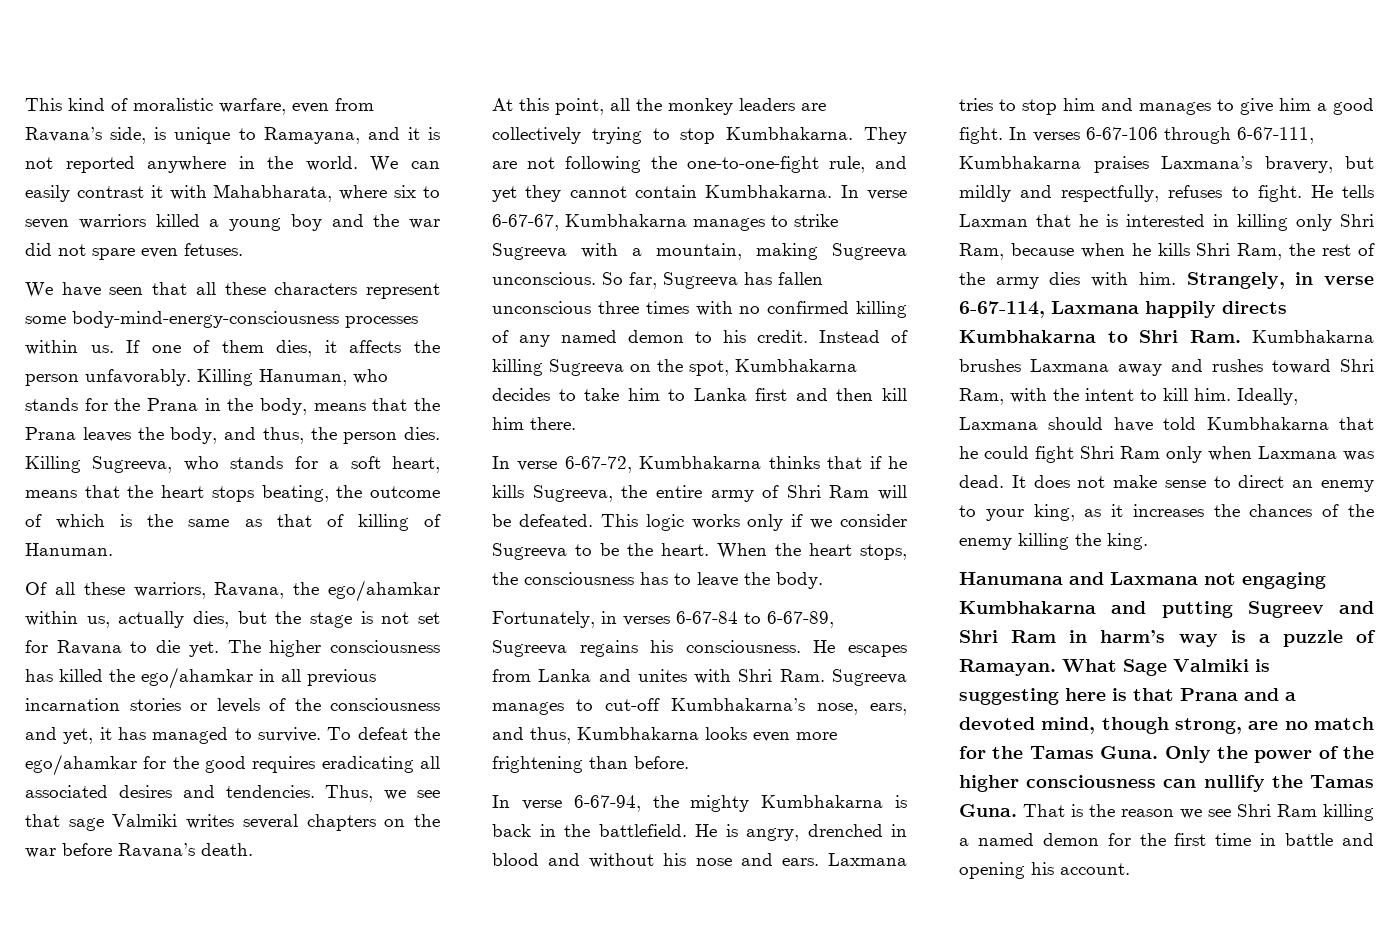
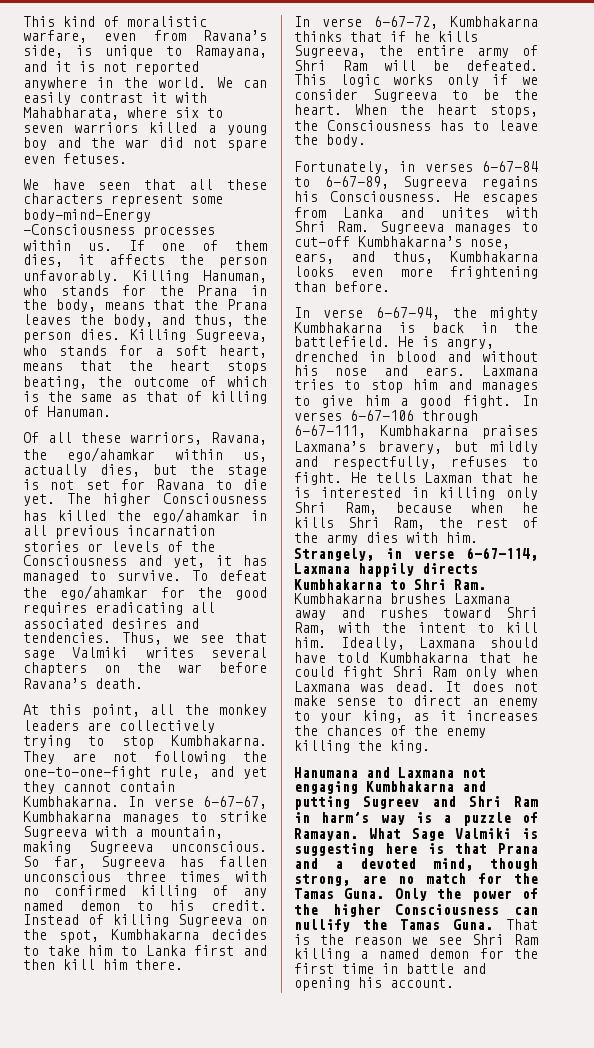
- We have seen that all these characters represent some body-mind-energy-consciousness processes within us.
+ We have seen that all these characters represent some body-mind-Energy -Consciousness processes within us.
- The higher consciousness has killed the ego/ahamkar in all previous incarnation stories or levels of the consciousness and yet, it has managed to survive.
+ The higher Consciousness has killed the ego/ahamkar in all previous incarnation stories or levels of the Consciousness and yet, it has managed to survive.
- When the heart stops, the consciousness has to leave the body.
+ When the heart stops, the Consciousness has to leave the body.
- Fortunately, in verses 6-67-84 to 6-67-89, Sugreeva regains his consciousness.
+ Fortunately, in verses 6-67-84 to 6-67-89, Sugreeva regains his Consciousness.
- Only the power of the higher consciousness can nullify the Tamas Guna.
+ Only the power of the higher Consciousness can nullify the Tamas Guna.

